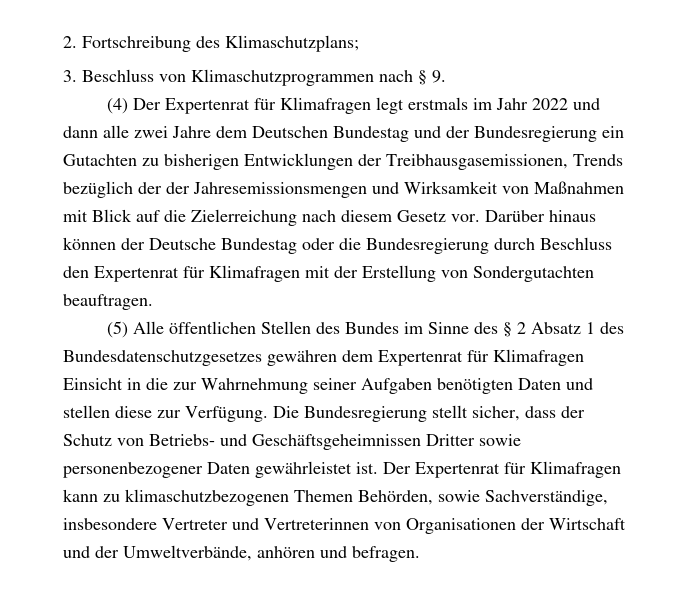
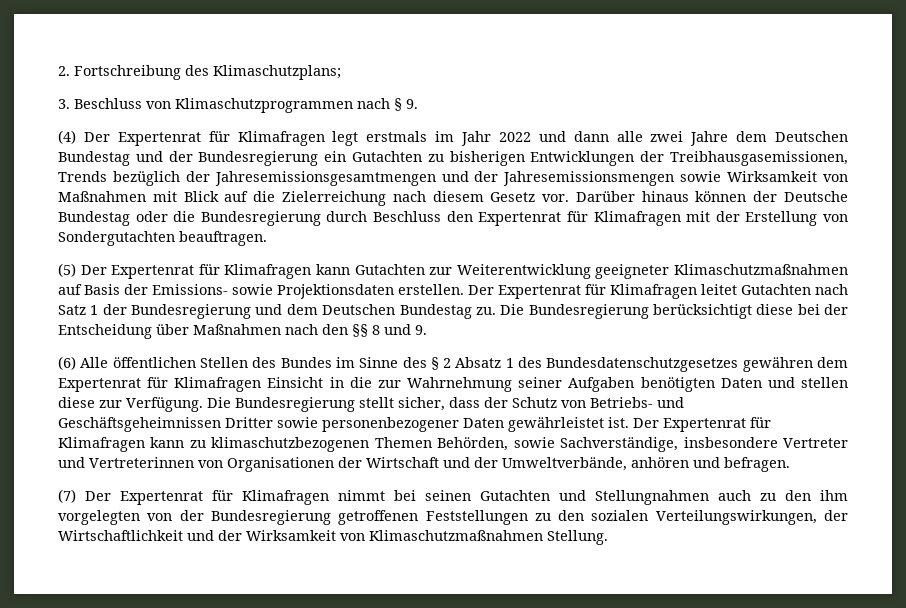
- (4) Der Expertenrat für Klimafragen legt erstmals im Jahr 2022 und dann alle zwei Jahre dem Deutschen Bundestag und der Bundesregierung ein Gutachten zu bisherigen Entwicklungen der Treibhausgasemissionen, Trends bezüglich der der Jahresemissionsmengen und Wirksamkeit von Maßnahmen mit Blick auf die Zielerreichung nach diesem Gesetz vor.
+ (4) Der Expertenrat für Klimafragen legt erstmals im Jahr 2022 und dann alle zwei Jahre dem Deutschen Bundestag und der Bundesregierung ein Gutachten zu bisherigen Entwicklungen der Treibhausgasemissionen, Trends bezüglich der Jahresemissionsgesamtmengen und der Jahresemissionsmengen sowie Wirksamkeit von Maßnahmen mit Blick auf die Zielerreichung nach diesem Gesetz vor.
- (5) Alle öffentlichen Stellen des Bundes im Sinne des § 2 Absatz 1 des Bundesdatenschutzgesetzes gewähren dem Expertenrat für Klimafragen Einsicht in die zur Wahrnehmung seiner Aufgaben benötigten Daten und stellen diese zur Verfügung.
+ (5) Der Expertenrat für Klimafragen kann Gutachten zur Weiterentwicklung geeigneter Klimaschutzmaßnahmen auf Basis der Emissions- sowie Projektionsdaten erstellen. Der Expertenrat für Klimafragen leitet Gutachten nach Satz 1 der Bundesregierung und dem Deutschen Bundestag zu. Die Bundesregierung berücksichtigt diese bei der Entscheidung über Maßnahmen nach den §§ 8 und 9.
+ (6) Alle öffentlichen Stellen des Bundes im Sinne des § 2 Absatz 1 des Bundesdatenschutzgesetzes gewähren dem Expertenrat für Klimafragen Einsicht in die zur Wahrnehmung seiner Aufgaben benötigten Daten und stellen diese zur Verfügung.
+ (7) Der Expertenrat für Klimafragen nimmt bei seinen Gutachten und Stellungnahmen auch zu den ihm vorgelegten von der Bundesregierung getroffenen Feststellungen zu den sozialen Verteilungswirkungen, der Wirtschaftlichkeit und der Wirksamkeit von Klimaschutzmaßnahmen Stellung.

